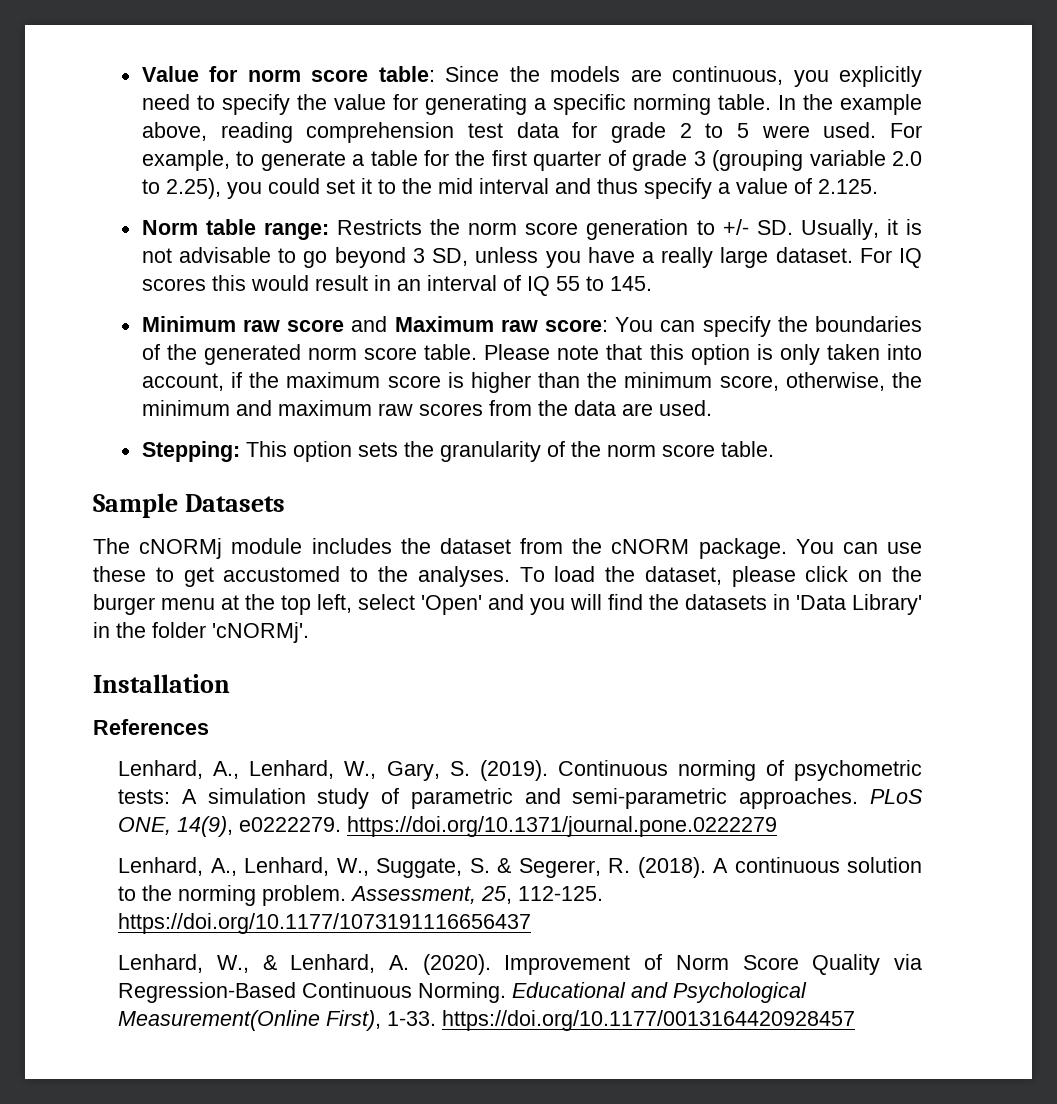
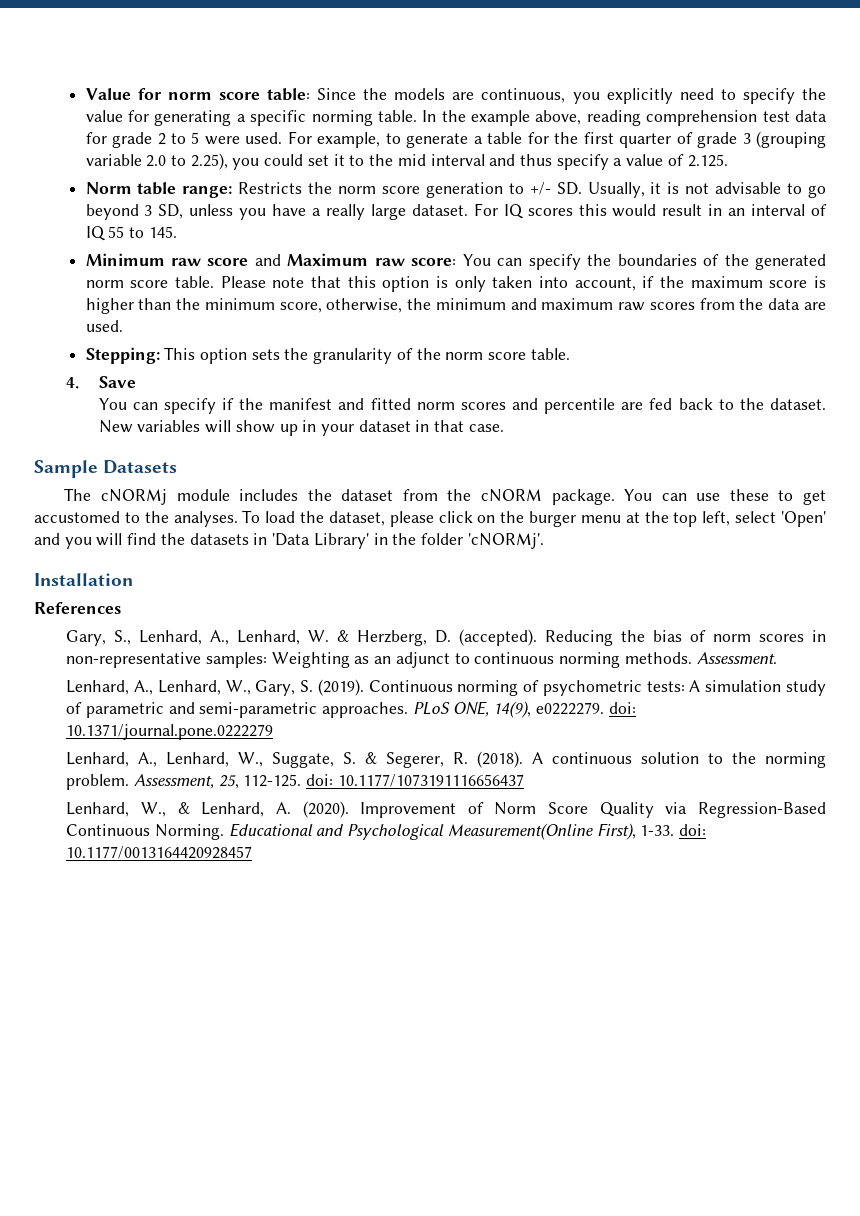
+ 4. Save
+ You can specify if the manifest and fitted norm scores and percentile are fed back to the dataset. New variables will show up in your dataset in that case.
+ Gary, S., Lenhard, A., Lenhard, W. & Herzberg, D. (accepted). Reducing the bias of norm scores in non-representative samples: Weighting as an adjunct to continuous norming methods. Assessment.
- PLoS ONE, 14(9), e0222279. https://doi.org/10.1371/journal.pone.0222279
+ PLoS ONE, 14(9), e0222279. doi: 10.1371/journal.pone.0222279
- Assessment, 25, 112-125. https://doi.org/10.1177/1073191116656437
+ Assessment, 25, 112-125. doi: 10.1177/1073191116656437
- Educational and Psychological Measurement(Online First), 1-33. https://doi.org/10.1177/0013164420928457
+ Educational and Psychological Measurement(Online First), 1-33. doi: 10.1177/0013164420928457

